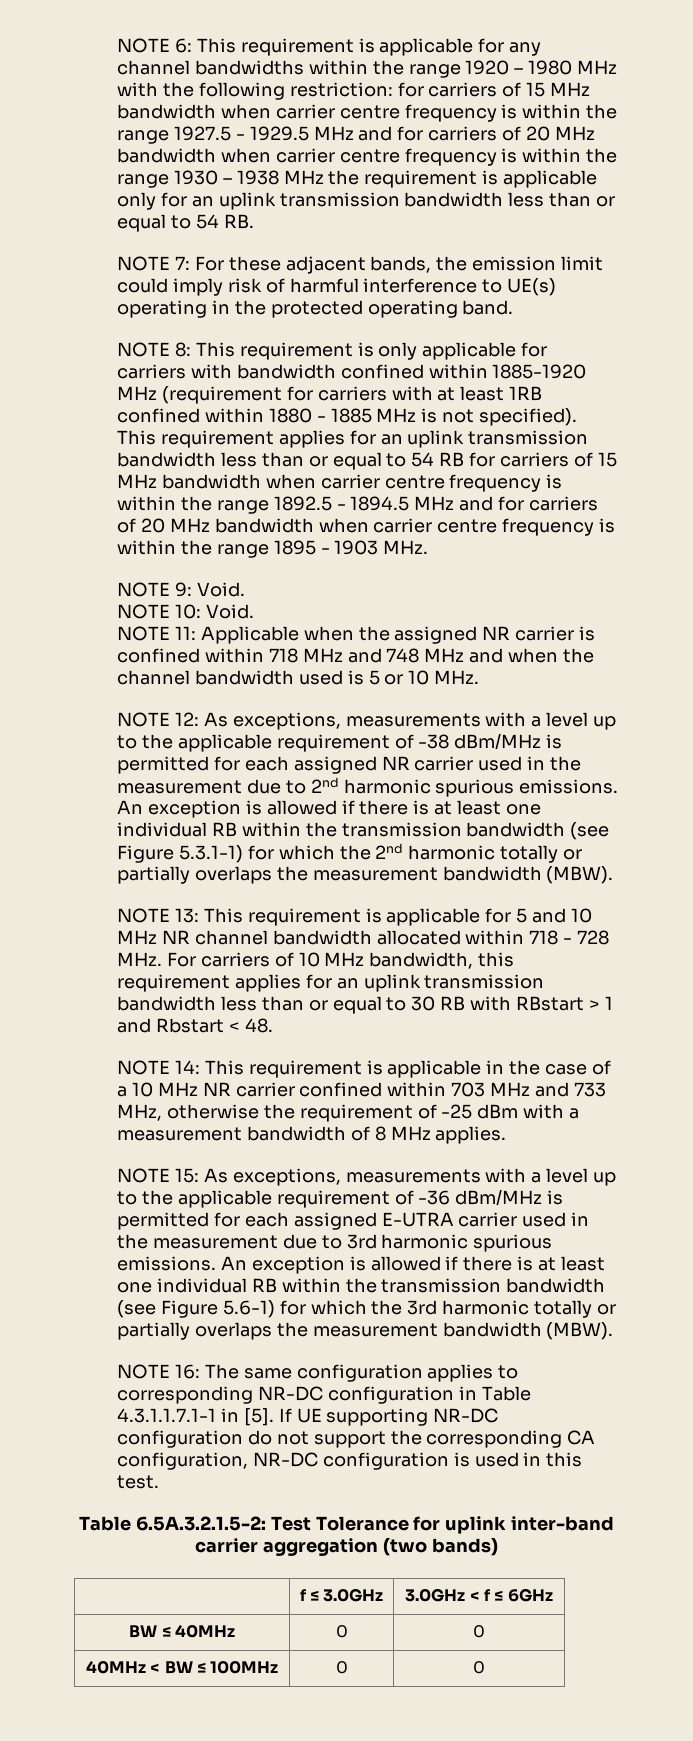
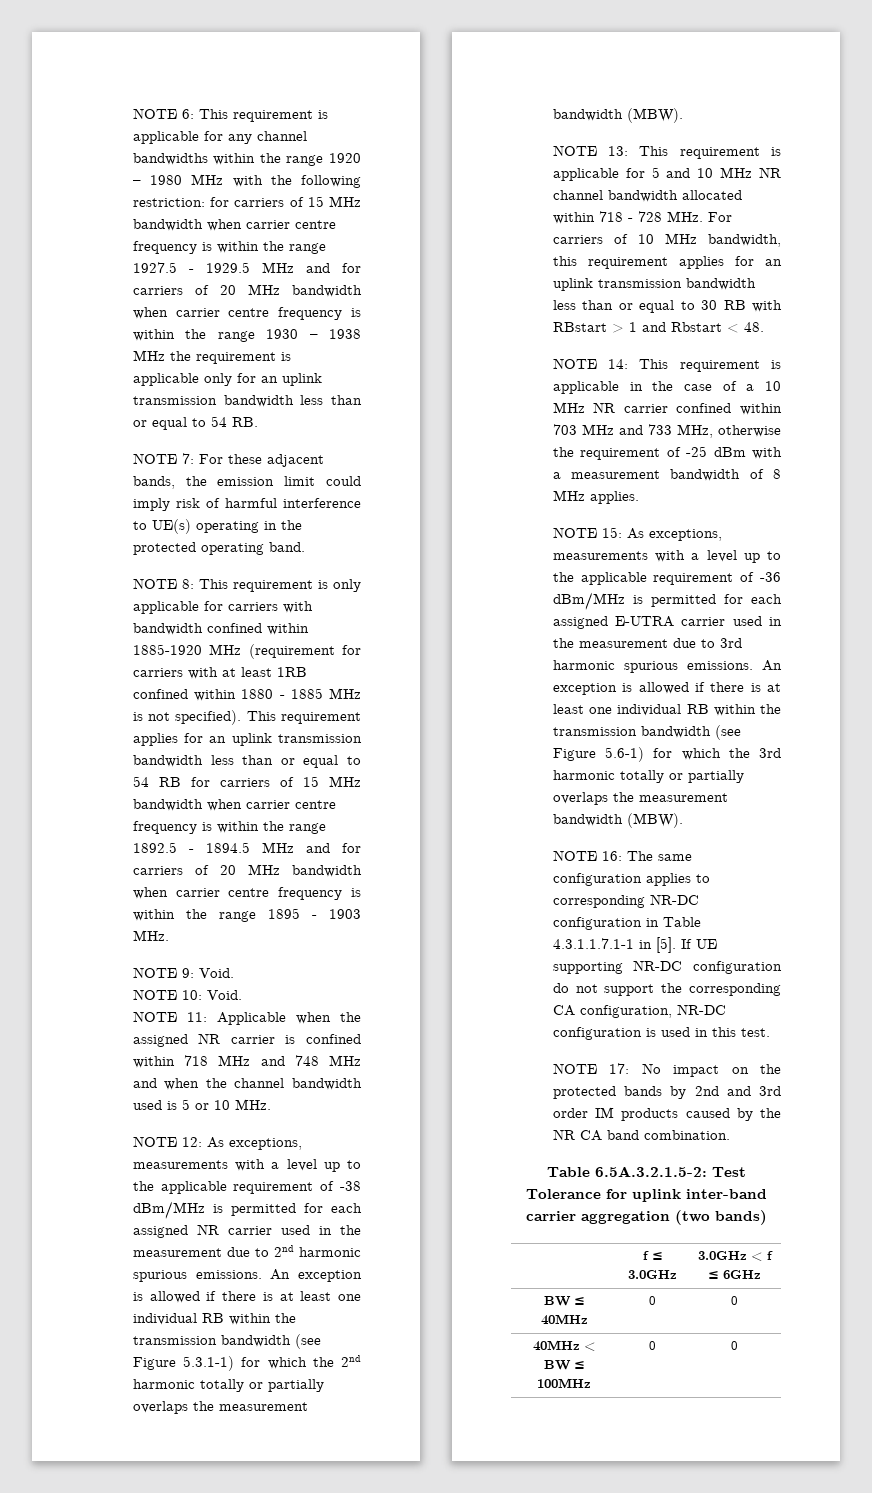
+ NOTE 17: No impact on the protected bands by 2nd and 3rd order IM products caused by the NR CA band combination.

